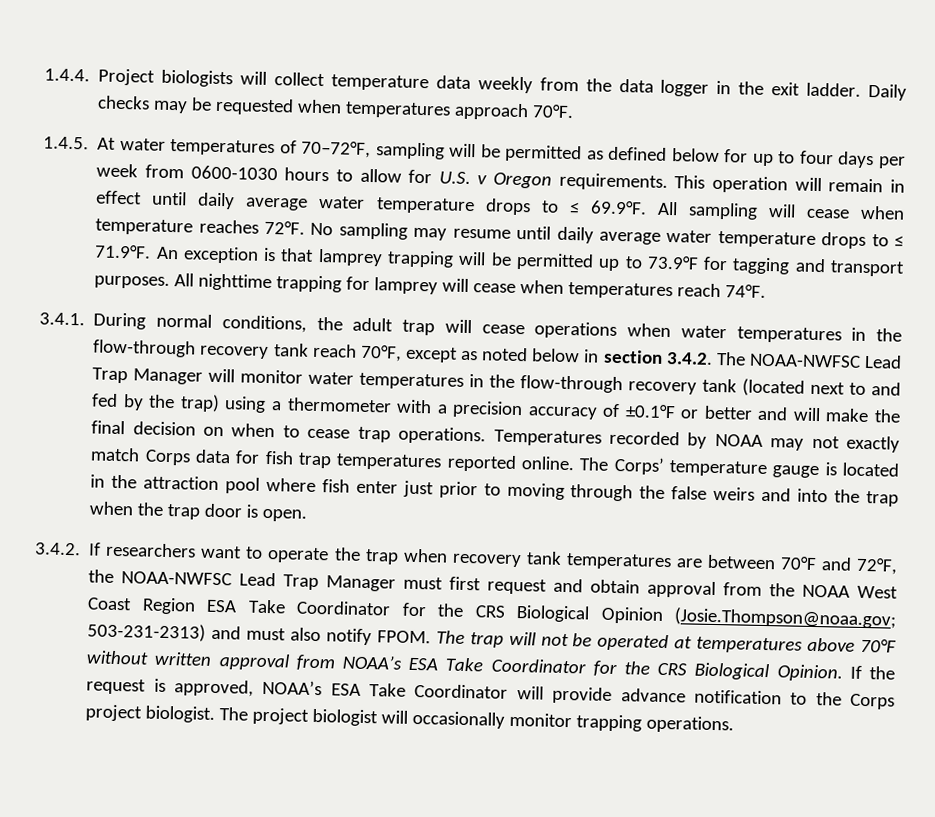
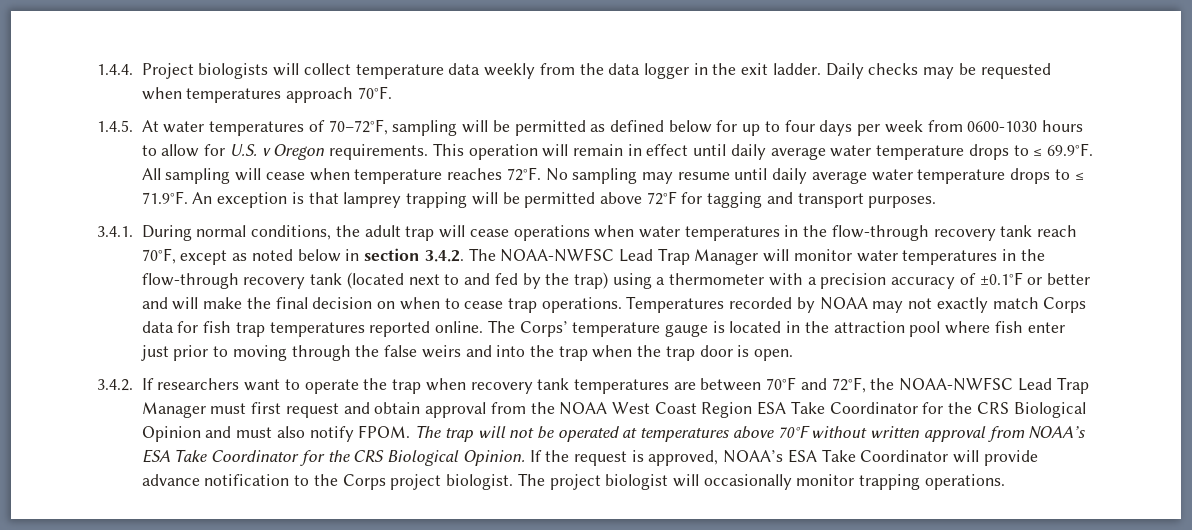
- No sampling may resume until daily average water temperature drops to ≤ 71.9°F. An exception is that lamprey trapping will be permitted up to 73.9°F for tagging and transport purposes. All nighttime trapping for lamprey will cease when temperatures reach 74°F.
+ No sampling may resume until daily average water temperature drops to ≤ 71.9°F. An exception is that lamprey trapping will be permitted above 72°F for tagging and transport purposes.
- 3.4.2. If researchers want to operate the trap when recovery tank temperatures are between 70°F and 72°F, the NOAA-NWFSC Lead Trap Manager must first request and obtain approval from the NOAA West Coast Region ESA Take Coordinator for the CRS Biological Opinion (Josie.Thompson@noaa.gov; 503-231-2313) and must also notify FPOM.
+ 3.4.2. If researchers want to operate the trap when recovery tank temperatures are between 70°F and 72°F, the NOAA-NWFSC Lead Trap Manager must first request and obtain approval from the NOAA West Coast Region ESA Take Coordinator for the CRS Biological Opinion and must also notify FPOM.

